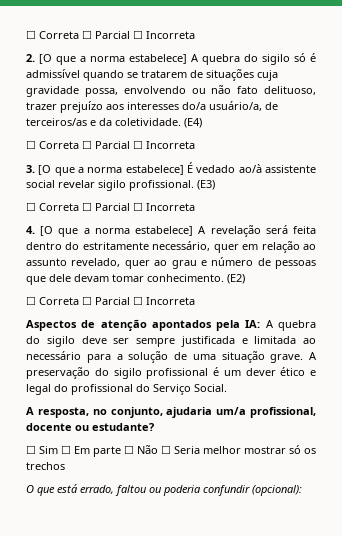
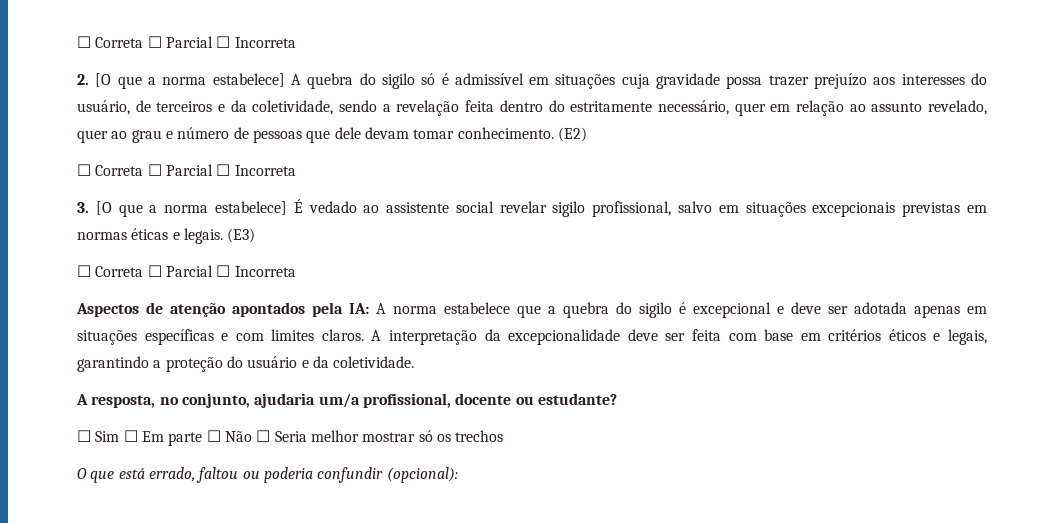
- 2. [O que a norma estabelece] A quebra do sigilo só é admissível quando se tratarem de situações cuja gravidade possa, envolvendo ou não fato delituoso, trazer prejuízo aos interesses do/a usuário/a, de terceiros/as e da coletividade. (E4)
- ☐ Correta ☐ Parcial ☐ Incorreta
- 3. [O que a norma estabelece] É vedado ao/à assistente social revelar sigilo profissional. (E3)
- ☐ Correta ☐ Parcial ☐ Incorreta
- 4. [O que a norma estabelece] A revelação será feita dentro do estritamente necessário, quer em relação ao assunto revelado, quer ao grau e número de pessoas que dele devam tomar conhecimento.
+ 2. [O que a norma estabelece] A quebra do sigilo só é admissível em situações cuja gravidade possa trazer prejuízo aos interesses do usuário, de terceiros e da coletividade, sendo a revelação feita dentro do estritamente necessário, quer em relação ao assunto revelado, quer ao grau e número de pessoas que dele devam tomar conhecimento.
+ 3. [O que a norma estabelece] É vedado ao assistente social revelar sigilo profissional, salvo em situações excepcionais previstas em normas éticas e legais. (E3)
+ ☐ Correta ☐ Parcial ☐ Incorreta
- Aspectos de atenção apontados pela IA: A quebra do sigilo deve ser sempre justificada e limitada ao necessário para a solução de uma situação grave. A preservação do sigilo profissional é um dever ético e legal do profissional do Serviço Social.
+ Aspectos de atenção apontados pela IA: A norma estabelece que a quebra do sigilo é excepcional e deve ser adotada apenas em situações específicas e com limites claros. A interpretação da excepcionalidade deve ser feita com base em critérios éticos e legais, garantindo a proteção do usuário e da coletividade.

